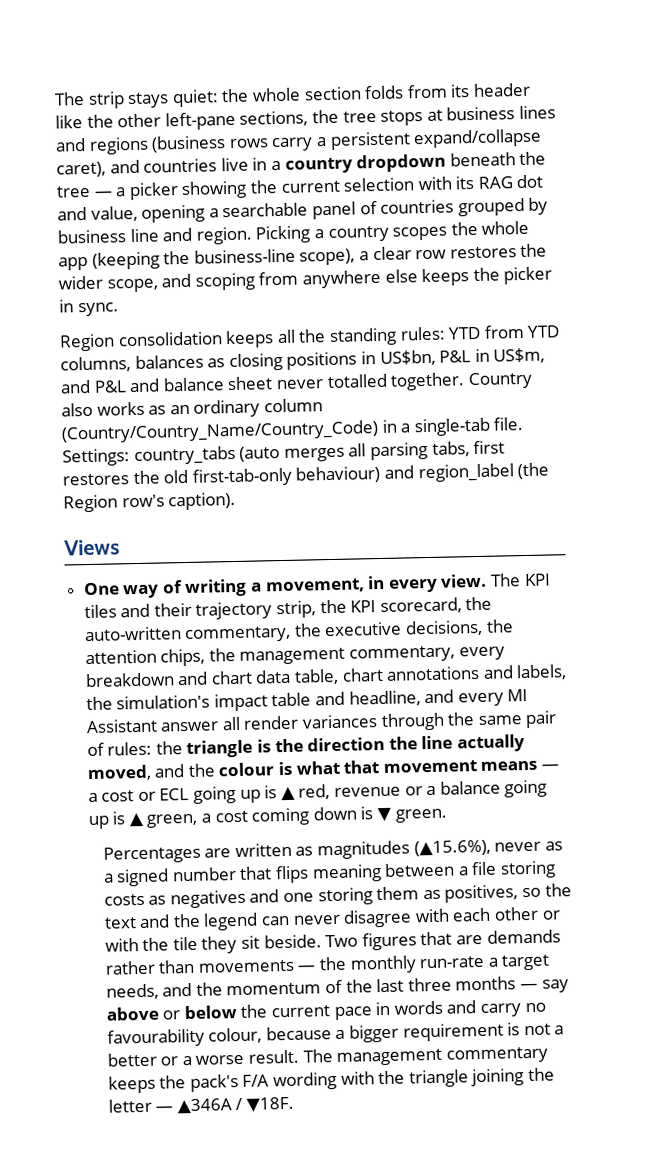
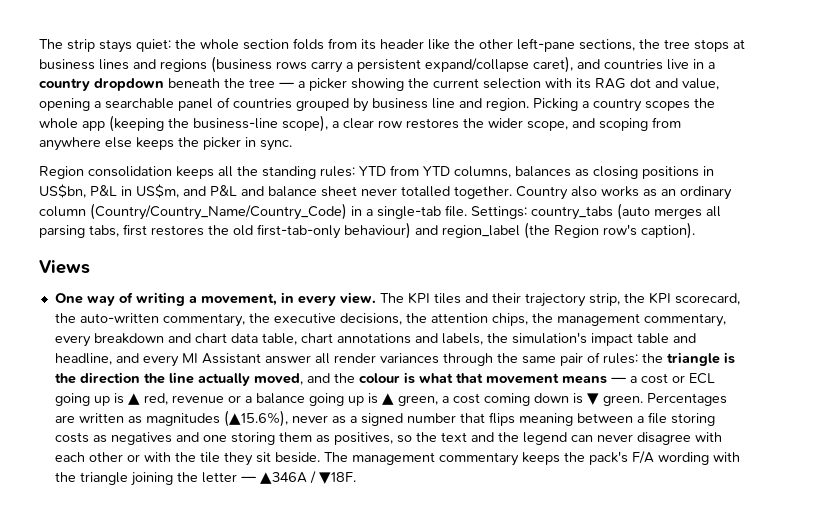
- the triangle is the direction the line actually moved, and the colour is what that movement means — a cost or ECL going up is ▲ red, revenue or a balance going up is ▲ green, a cost coming down is ▼ green.
- Percentages are written as magnitudes (▲15.6%), never as a signed number that flips meaning between a file storing costs as negatives and one storing them as positives, so the text and the legend can never disagree with each other or with the tile they sit beside.
+ the triangle is the direction the line actually moved, and the colour is what that movement means — a cost or ECL going up is ▲ red, revenue or a balance going up is ▲ green, a cost coming down is ▼ green. Percentages are written as magnitudes (▲15.6%), never as a signed number that flips meaning between a file storing costs as negatives and one storing them as positives, so the text and the legend can never disagree with each other or with the tile they sit beside.
- Two figures that are demands rather than movements — the monthly run-rate a target needs, and the momentum of the last three months — say above or below the current pace in words and carry no favourability colour, because a bigger requirement is not a better or a worse result.

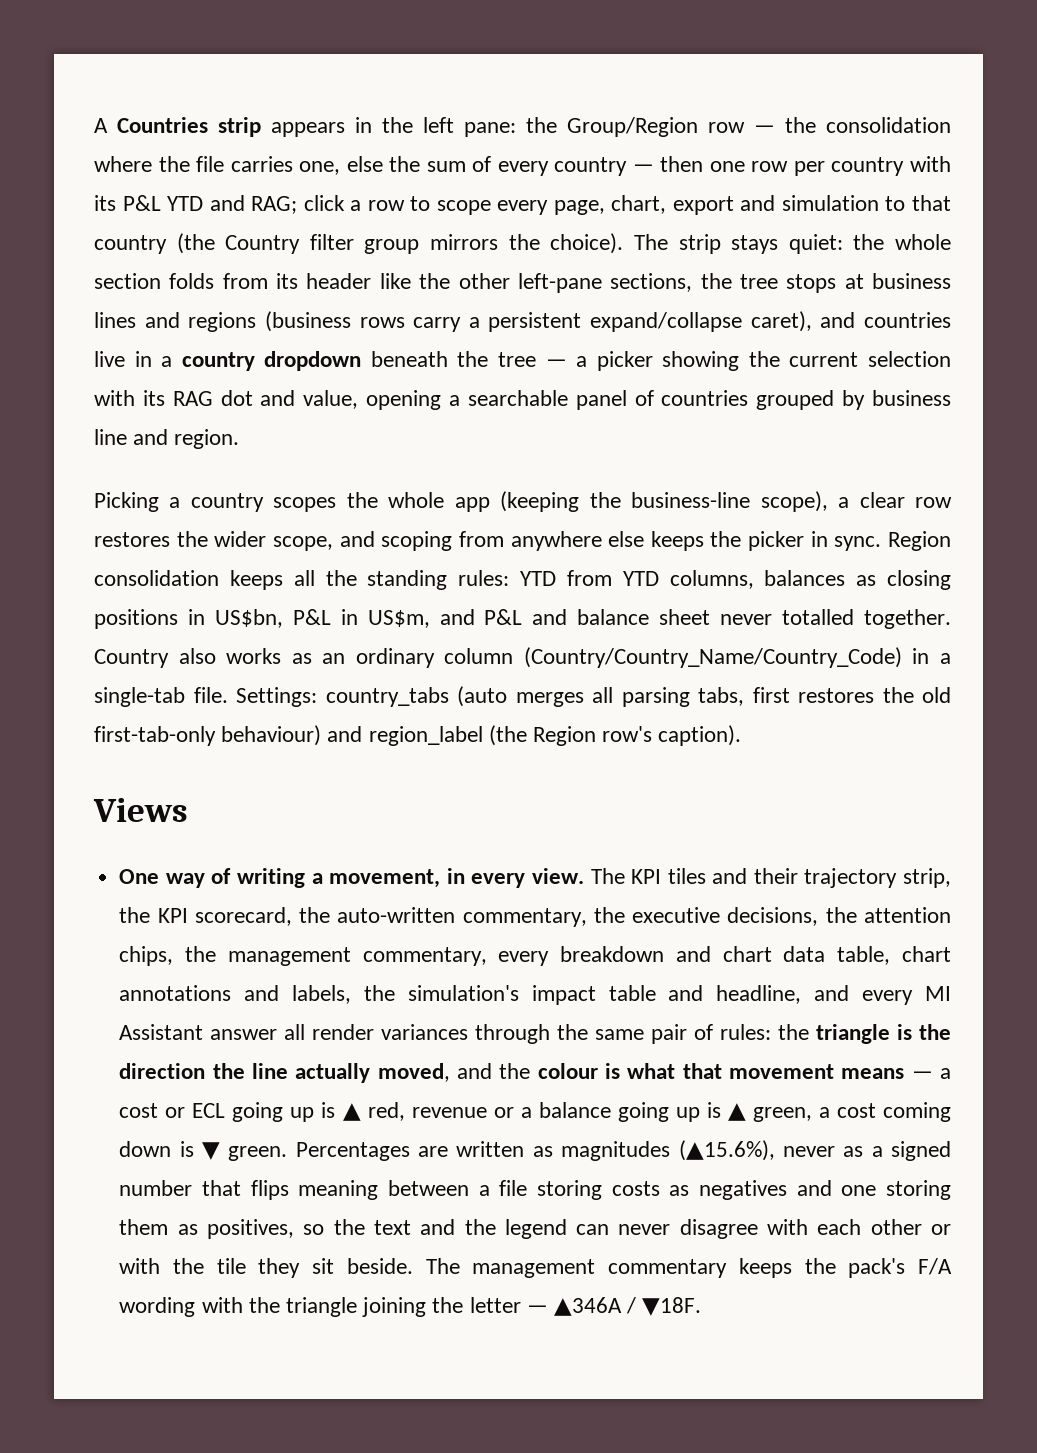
+ A Countries strip appears in the left pane: the Group/Region row — the consolidation where the file carries one, else the sum of every country — then one row per country with its P&L YTD and RAG; click a row to scope every page, chart, export and simulation to that country (the Country filter group mirrors the choice).
- the whole section folds from its header like the other left-pane sections, the tree stops at business lines and regions (business rows carry a persistent expand/collapse caret), and countries live in a country dropdown beneath the tree — a picker showing the current selection with its RAG dot and value, opening a searchable panel of countries grouped by business line and region. Picking a country scopes the whole app (keeping the business-line scope), a clear row restores the wider scope, and scoping from anywhere else keeps the picker in sync.
- Region consolidation keeps all the standing rules:
+ the whole section folds from its header like the other left-pane sections, the tree stops at business lines and regions (business rows carry a persistent expand/collapse caret), and countries live in a country dropdown beneath the tree — a picker showing the current selection with its RAG dot and value, opening a searchable panel of countries grouped by business line and region.
+ Picking a country scopes the whole app (keeping the business-line scope), a clear row restores the wider scope, and scoping from anywhere else keeps the picker in sync. Region consolidation keeps all the standing rules:

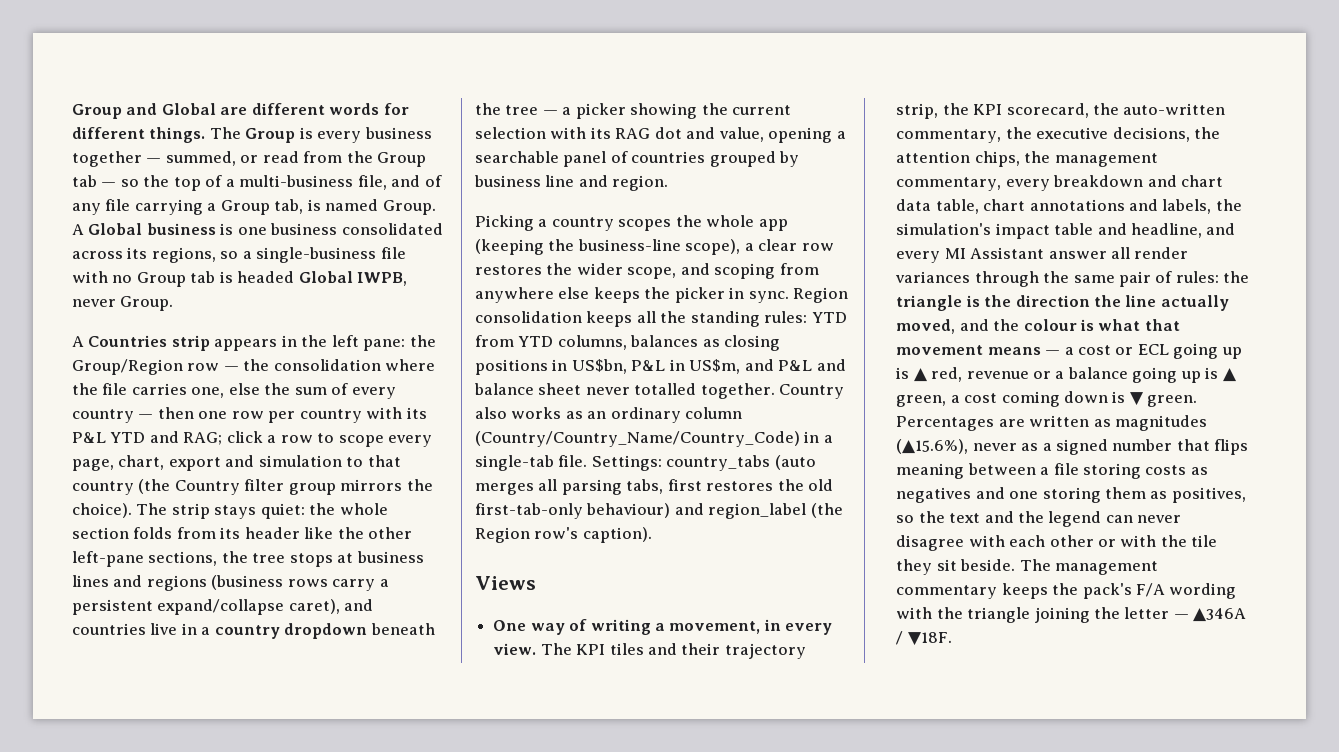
+ Group and Global are different words for different things. The Group is every business together — summed, or read from the Group tab — so the top of a multi-business file, and of any file carrying a Group tab, is named Group. A Global business is one business consolidated across its regions, so a single-business file with no Group tab is headed Global IWPB, never Group.

